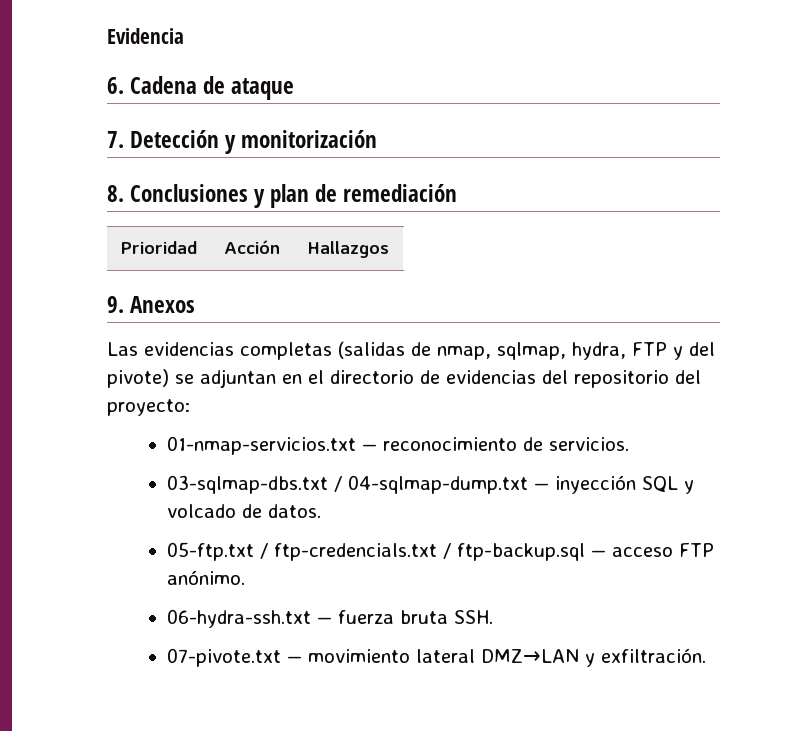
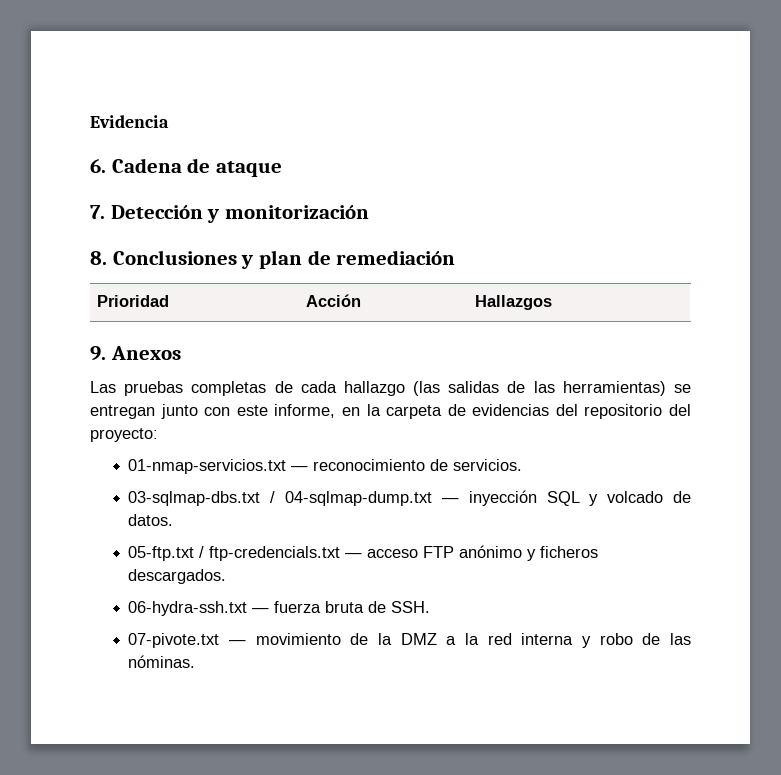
- Las evidencias completas (salidas de nmap, sqlmap, hydra, FTP y del pivote) se adjuntan en el directorio de evidencias del repositorio del proyecto:
+ Las pruebas completas de cada hallazgo (las salidas de las herramientas) se entregan junto con este informe, en la carpeta de evidencias del repositorio del proyecto:
- 05-ftp.txt / ftp-credencials.txt / ftp-backup.sql — acceso FTP anónimo.
+ 05-ftp.txt / ftp-credencials.txt — acceso FTP anónimo y ficheros descargados.
- 06-hydra-ssh.txt — fuerza bruta SSH.
+ 06-hydra-ssh.txt — fuerza bruta de SSH.
- 07-pivote.txt — movimiento lateral DMZ→LAN y exfiltración.
+ 07-pivote.txt — movimiento de la DMZ a la red interna y robo de las nóminas.

